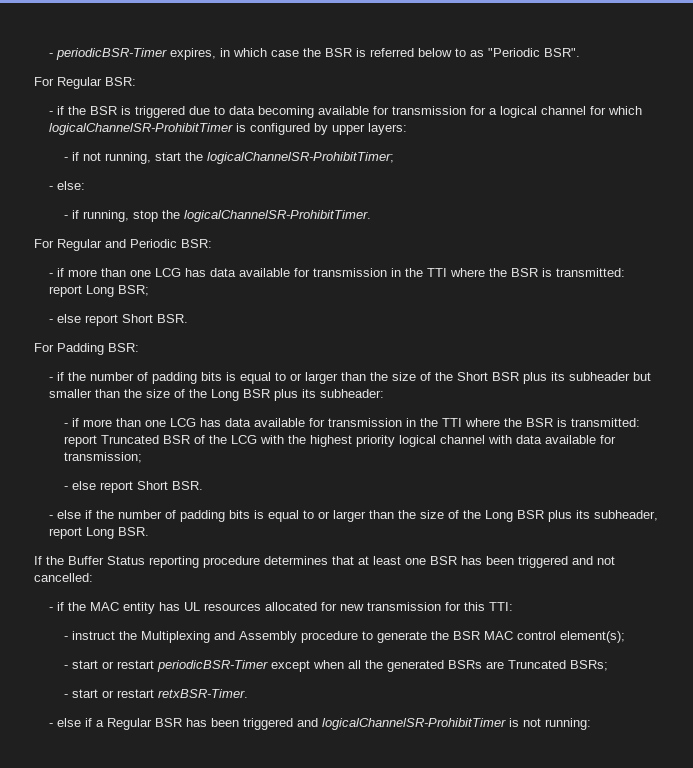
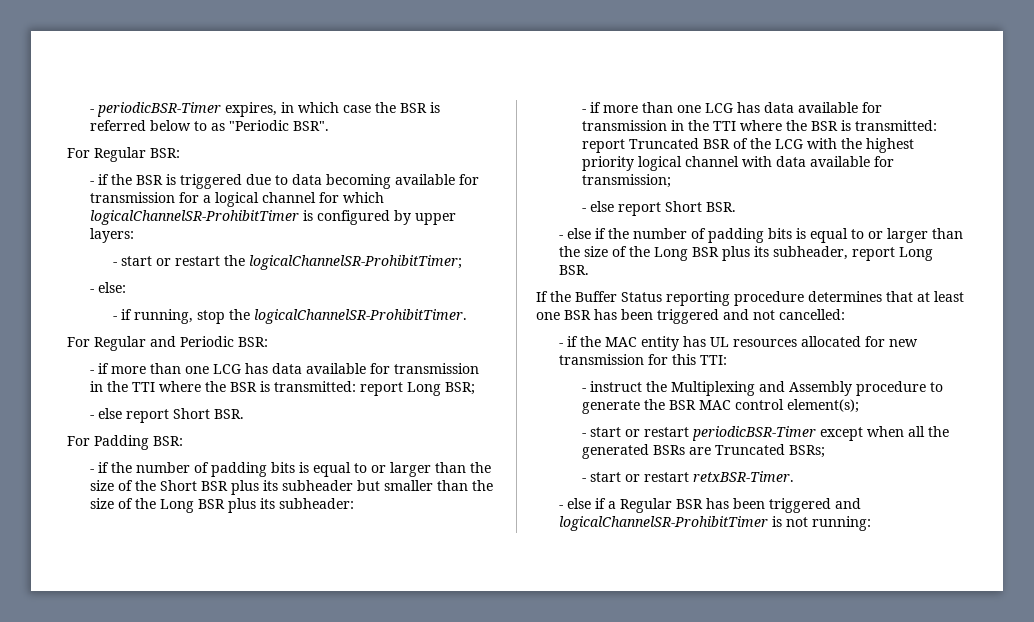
- - if not running, start the logicalChannelSR-ProhibitTimer;
+ - start or restart the logicalChannelSR-ProhibitTimer;

